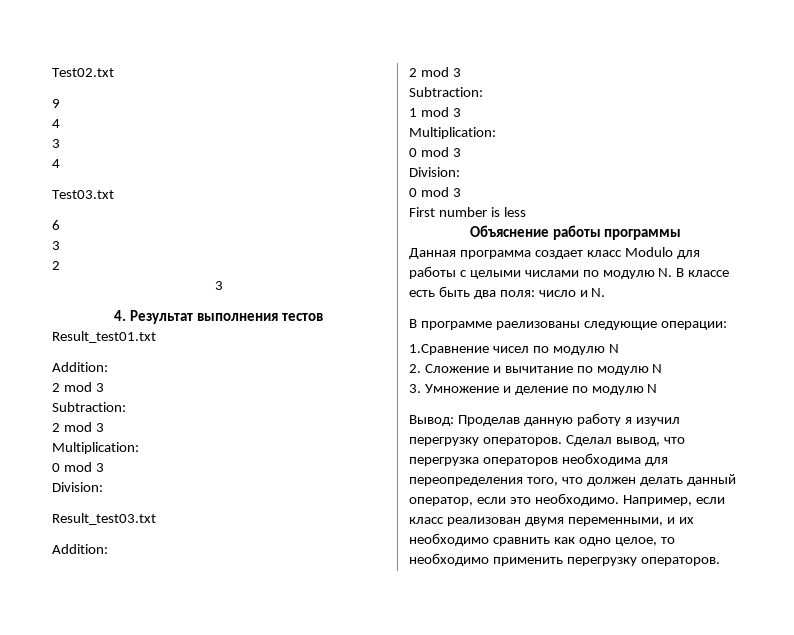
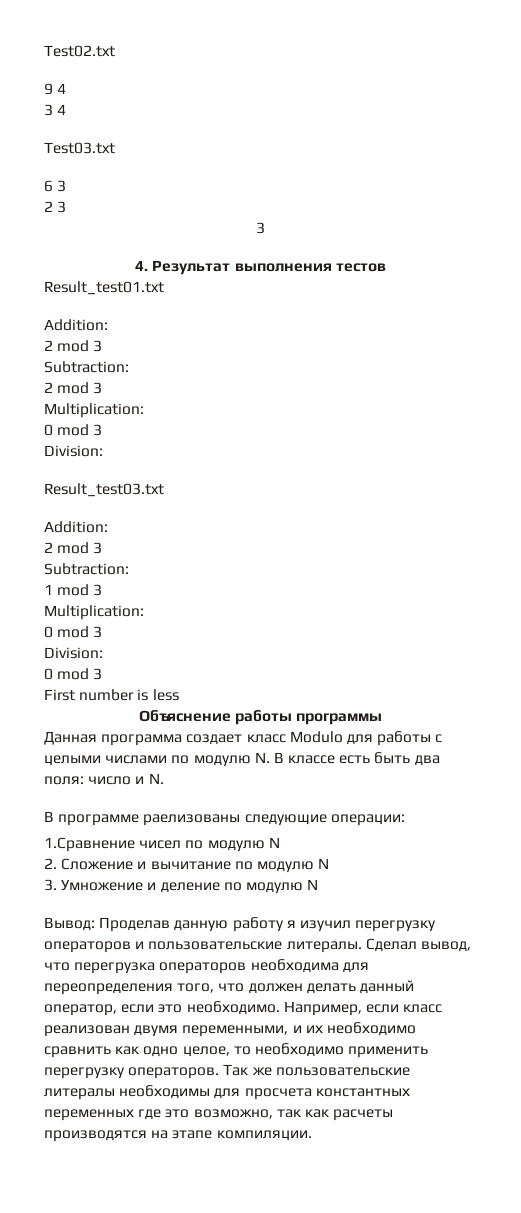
- 9
- 4
- 3
- 4
+ 9 4
+ 3 4
- 6
- 3
- 2
+ 6 3
+ 2 3
- Вывод: Проделав данную работу я изучил перегрузку операторов.
+ Вывод: Проделав данную работу я изучил перегрузку операторов и пользовательские литералы.
+ Так же пользовательские литералы необходимы для просчета константных переменных где это возможно, так как расчеты производятся на этапе компиляции.

